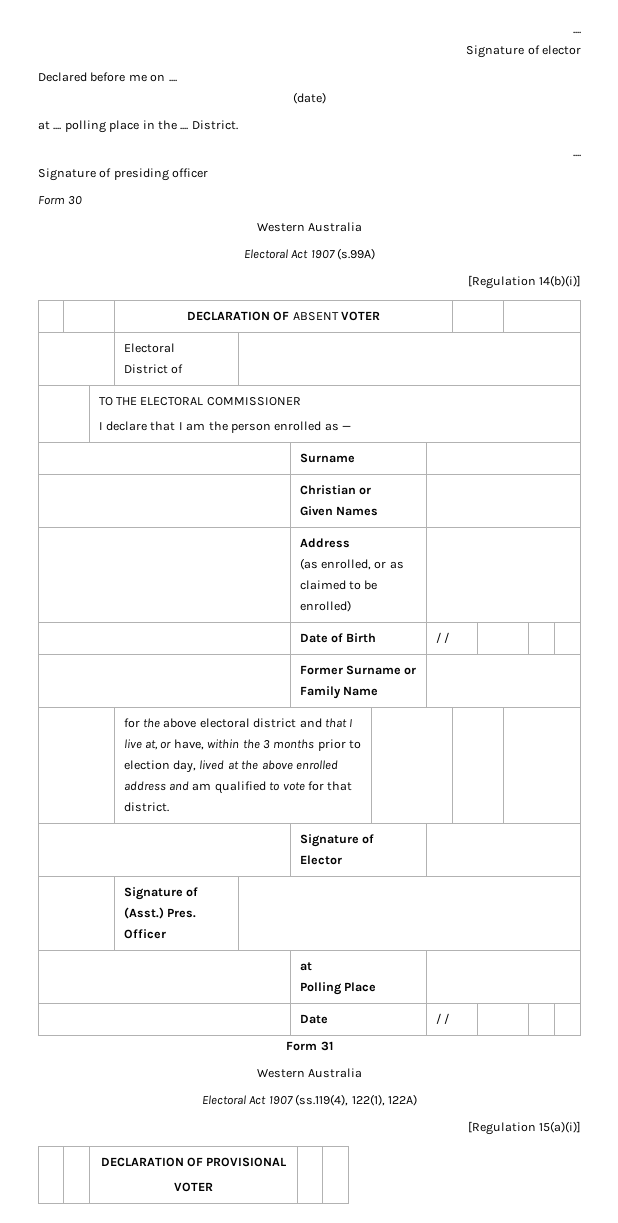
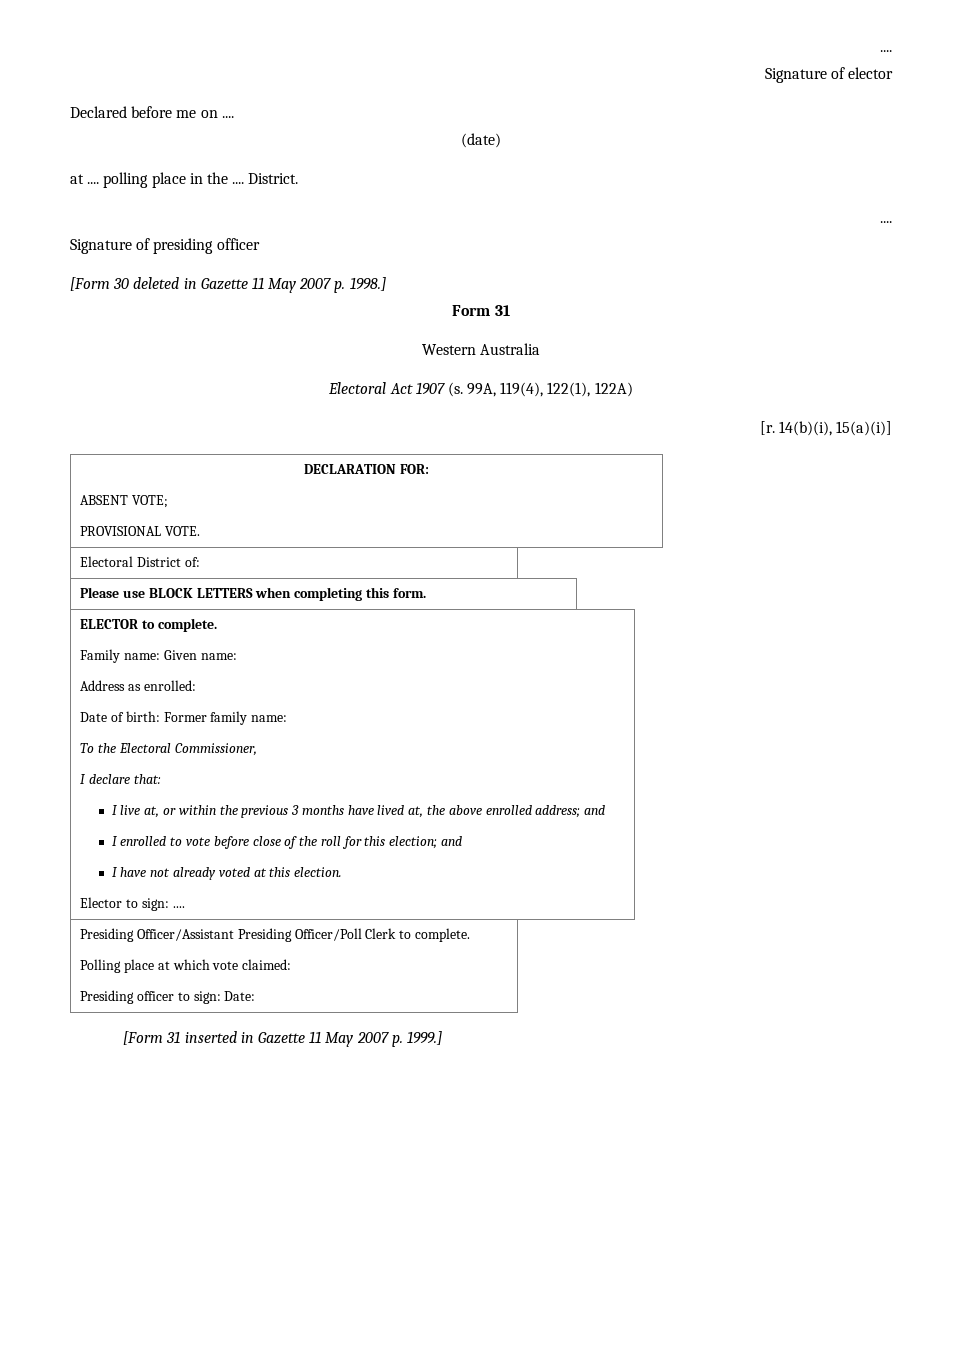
- Form 30
- Western Australia
- Electoral Act 1907 (s.99A)
- [Regulation 14(b)(i)]
- | | DECLARATION OF ABSENT VOTER | |
- | Electoral
- District of |
- | TO THE ELECTORAL COMMISSIONER
- I declare that I am the person enrolled as —
- | Surname |
- | Christian or
- Given Names |
- | Address
- (as enrolled, or as claimed to be enrolled) |
- | Date of Birth | / / | | |
- | Former Surname or Family Name |
- | for the above electoral district and that I live at, or have, within the 3 months prior to election day, lived at the above enrolled address and am qualified to vote for that district. | | |
- | Signature of Elector |
- | Signature of (Asst.) Pres. Officer |
- | at
- Polling Place |
- | Date | / / | | |
+ [Form 30 deleted in Gazette 11 May 2007 p. 1998.]
- Electoral Act 1907 (ss.119(4), 122(1), 122A)
+ Electoral Act 1907 (s. 99A, 119(4), 122(1), 122A)
- [Regulation 15(a)(i)]
+ [r. 14(b)(i), 15(a)(i)]
- | | DECLARATION OF PROVISIONAL
- VOTER | |
+ DECLARATION FOR:
+ ABSENT VOTE;
+ PROVISIONAL VOTE.
+ Electoral District of:
+ Please use BLOCK LETTERS when completing this form.
+ ELECTOR to complete.
+ Family name: Given name:
+ Address as enrolled:
+ Date of birth: Former family name:
+ To the Electoral Commissioner,
+ I declare that:
+ I live at, or within the previous 3 months have lived at, the above enrolled address; and
+ I enrolled to vote before close of the roll for this election; and
+ I have not already voted at this election.
+ Elector to sign: ....
+ Presiding Officer/Assistant Presiding Officer/Poll Clerk to complete.
+ Polling place at which vote claimed:
+ Presiding officer to sign: Date:
+ [Form 31 inserted in Gazette 11 May 2007 p. 1999.]

